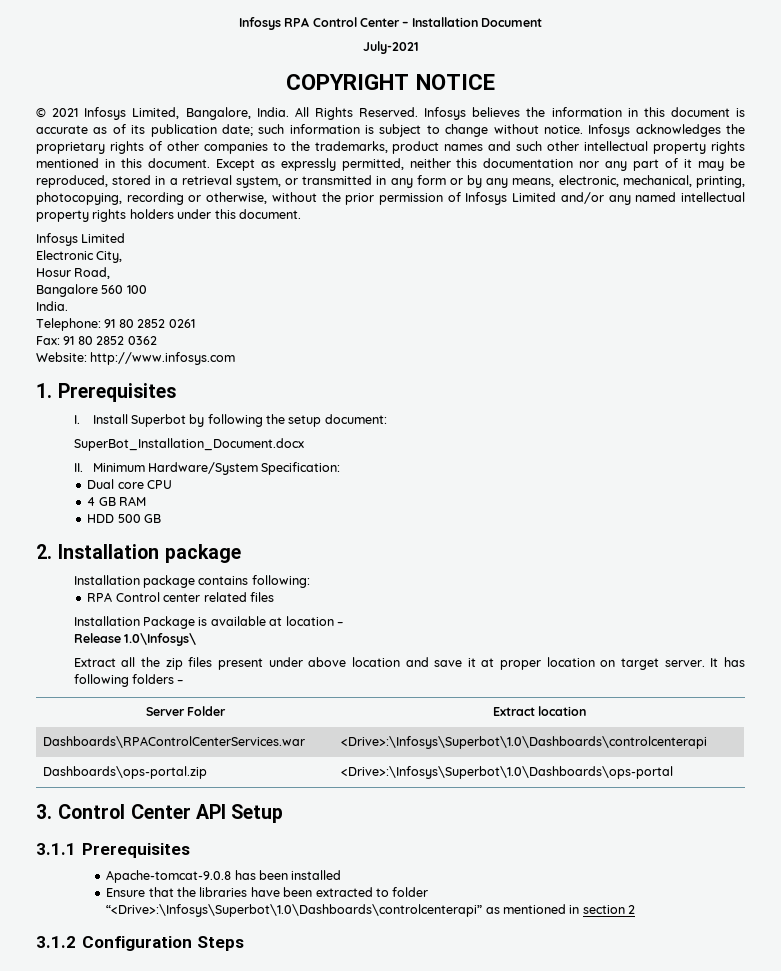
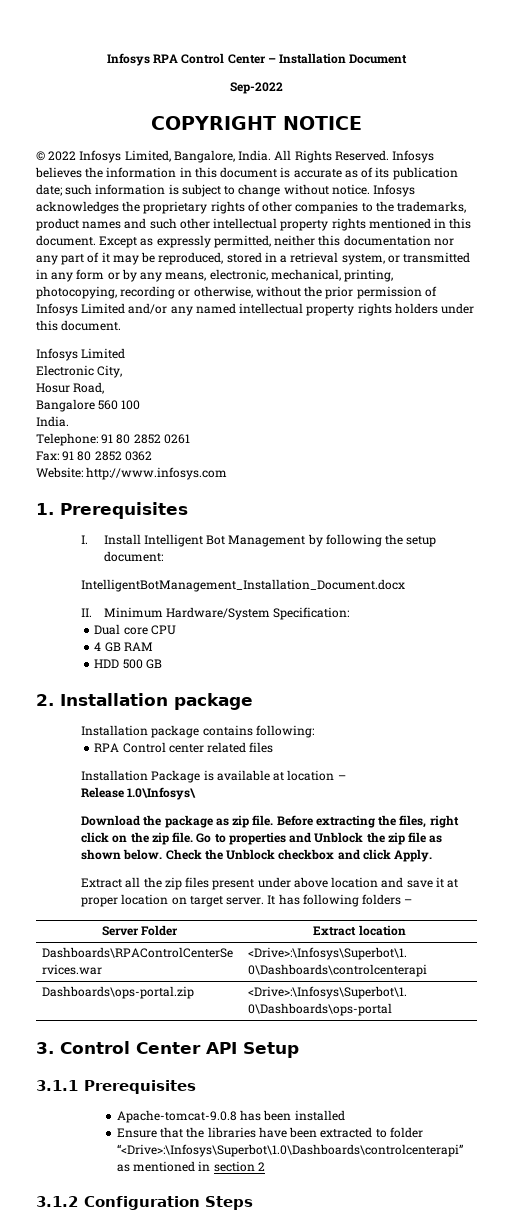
- July-2021
+ Sep-2022
- © 2021 Infosys Limited, Bangalore, India.
+ © 2022 Infosys Limited, Bangalore, India.
- I. Install Superbot by following the setup document:
+ I. Install Intelligent Bot Management by following the setup document:
- SuperBot_Installation_Document.docx
+ IntelligentBotManagement_Installation_Document.docx
+ Download the package as zip file. Before extracting the files, right click on the zip file. Go to properties and Unblock the zip file as shown below. Check the Unblock checkbox and click Apply.

